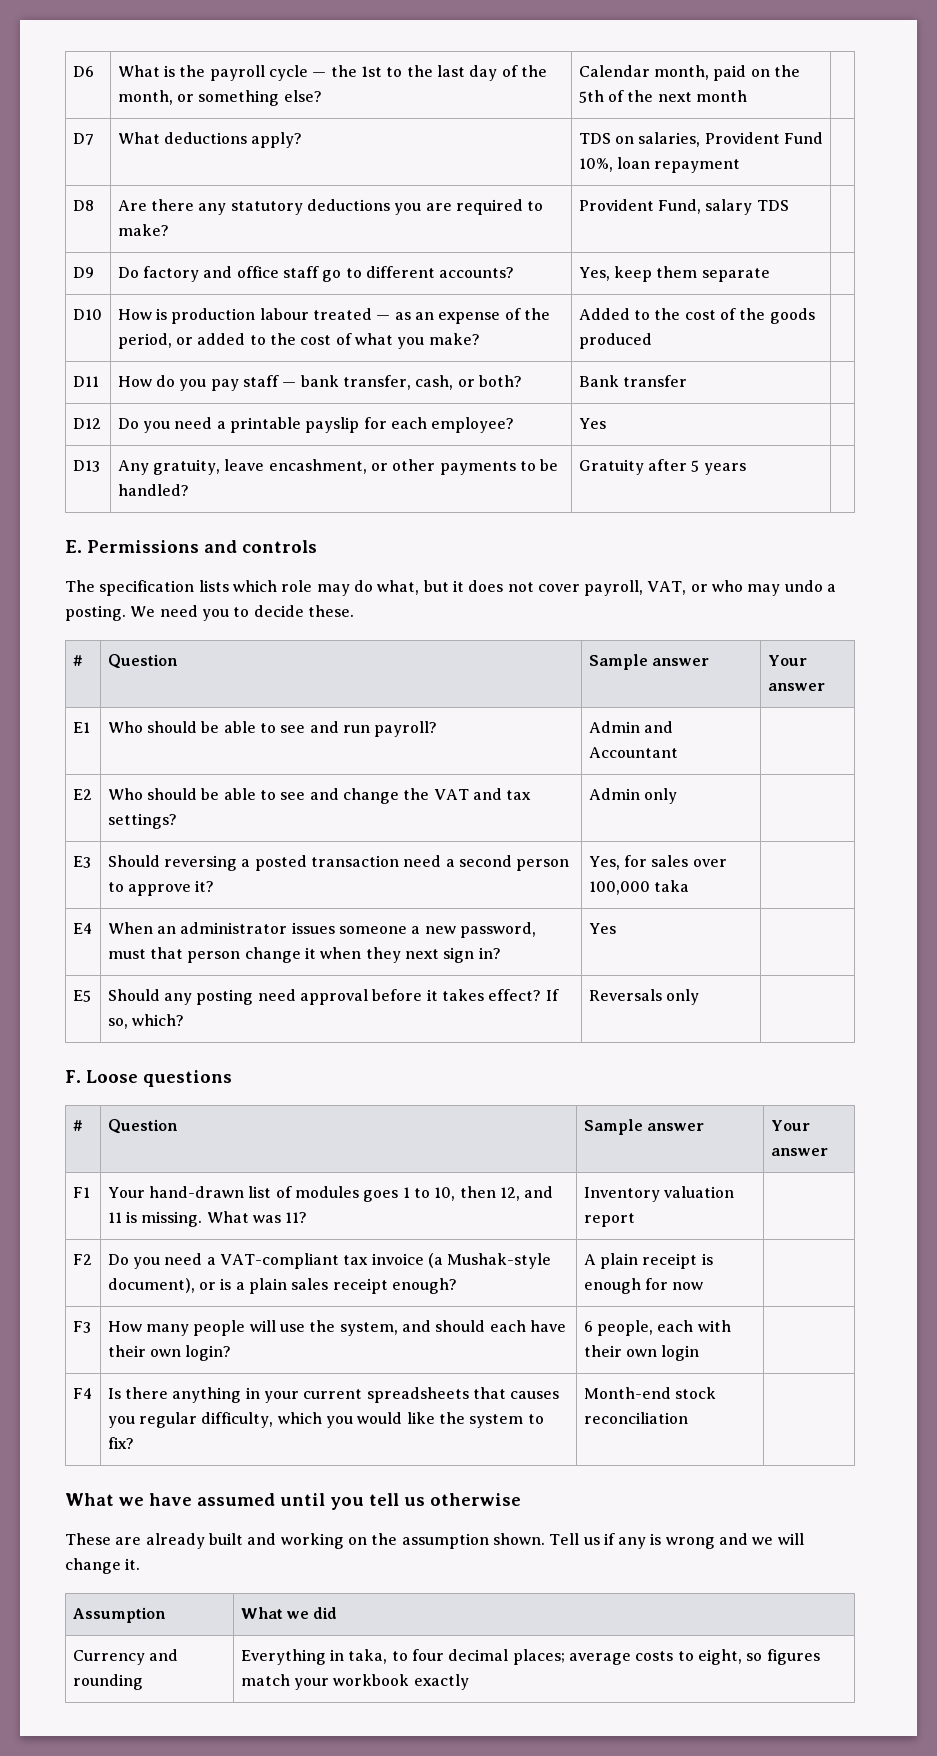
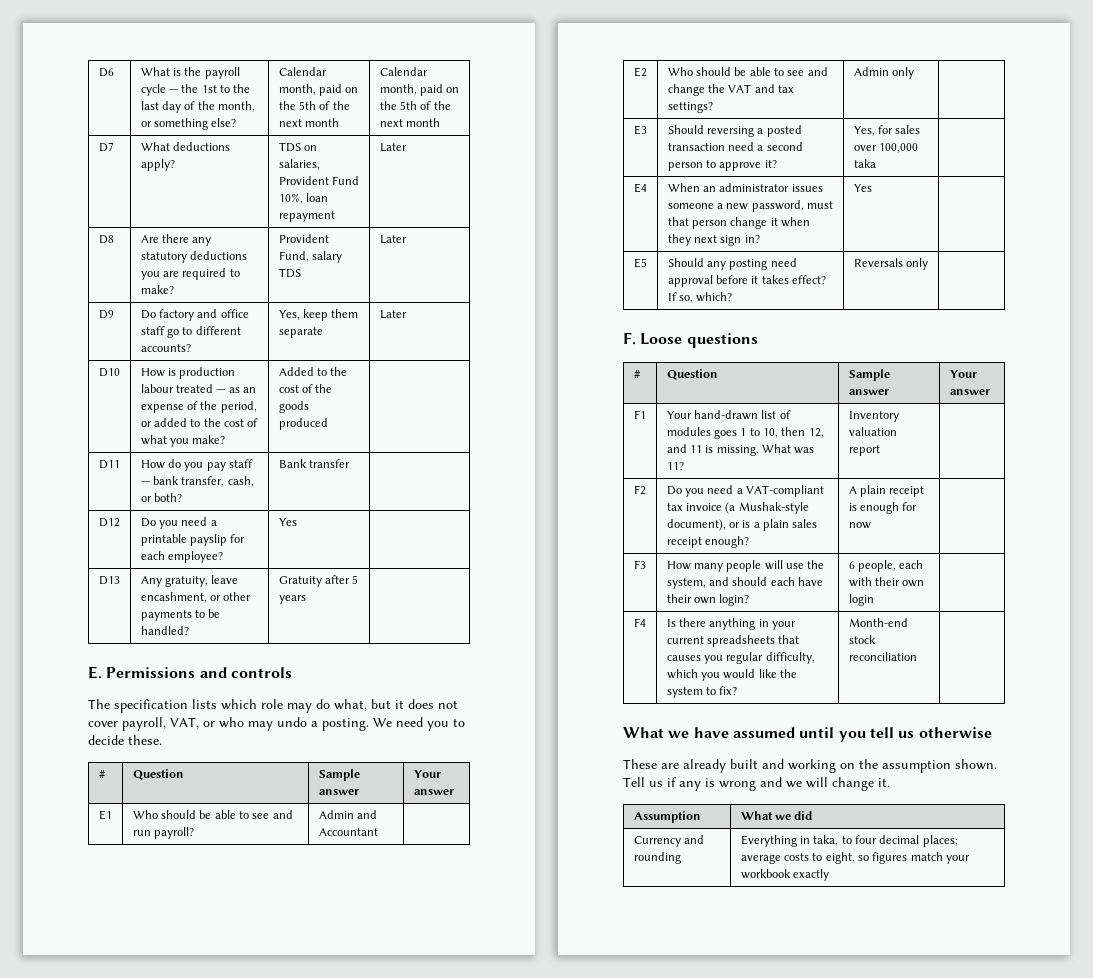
- D6 | What is the payroll cycle — the 1st to the last day of the month, or something else? | Calendar month, paid on the 5th of the next month |
+ D6 | What is the payroll cycle — the 1st to the last day of the month, or something else? | Calendar month, paid on the 5th of the next month | Calendar month, paid on the 5th of the next month
- D7 | What deductions apply? | TDS on salaries, Provident Fund 10%, loan repayment |
+ D7 | What deductions apply? | TDS on salaries, Provident Fund 10%, loan repayment | Later
- D8 | Are there any statutory deductions you are required to make? | Provident Fund, salary TDS |
+ D8 | Are there any statutory deductions you are required to make? | Provident Fund, salary TDS | Later
- D9 | Do factory and office staff go to different accounts? | Yes, keep them separate |
+ D9 | Do factory and office staff go to different accounts? | Yes, keep them separate | Later

